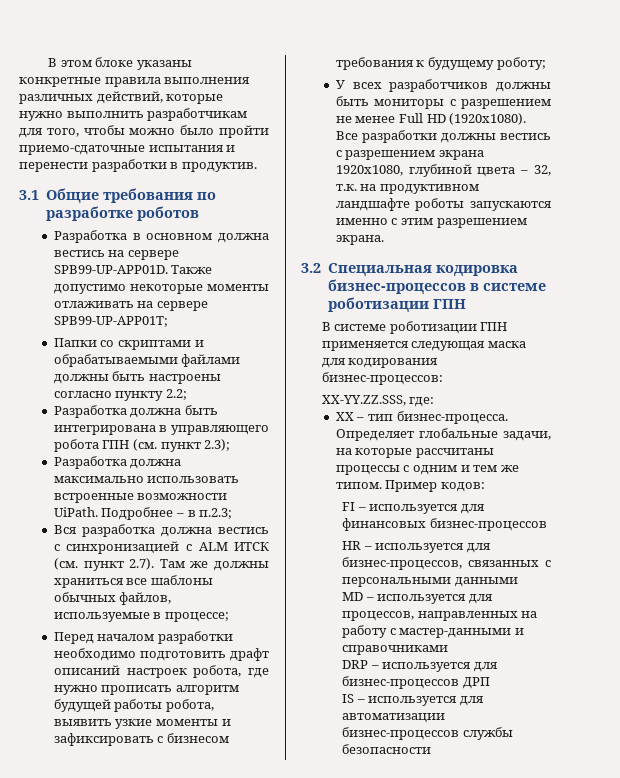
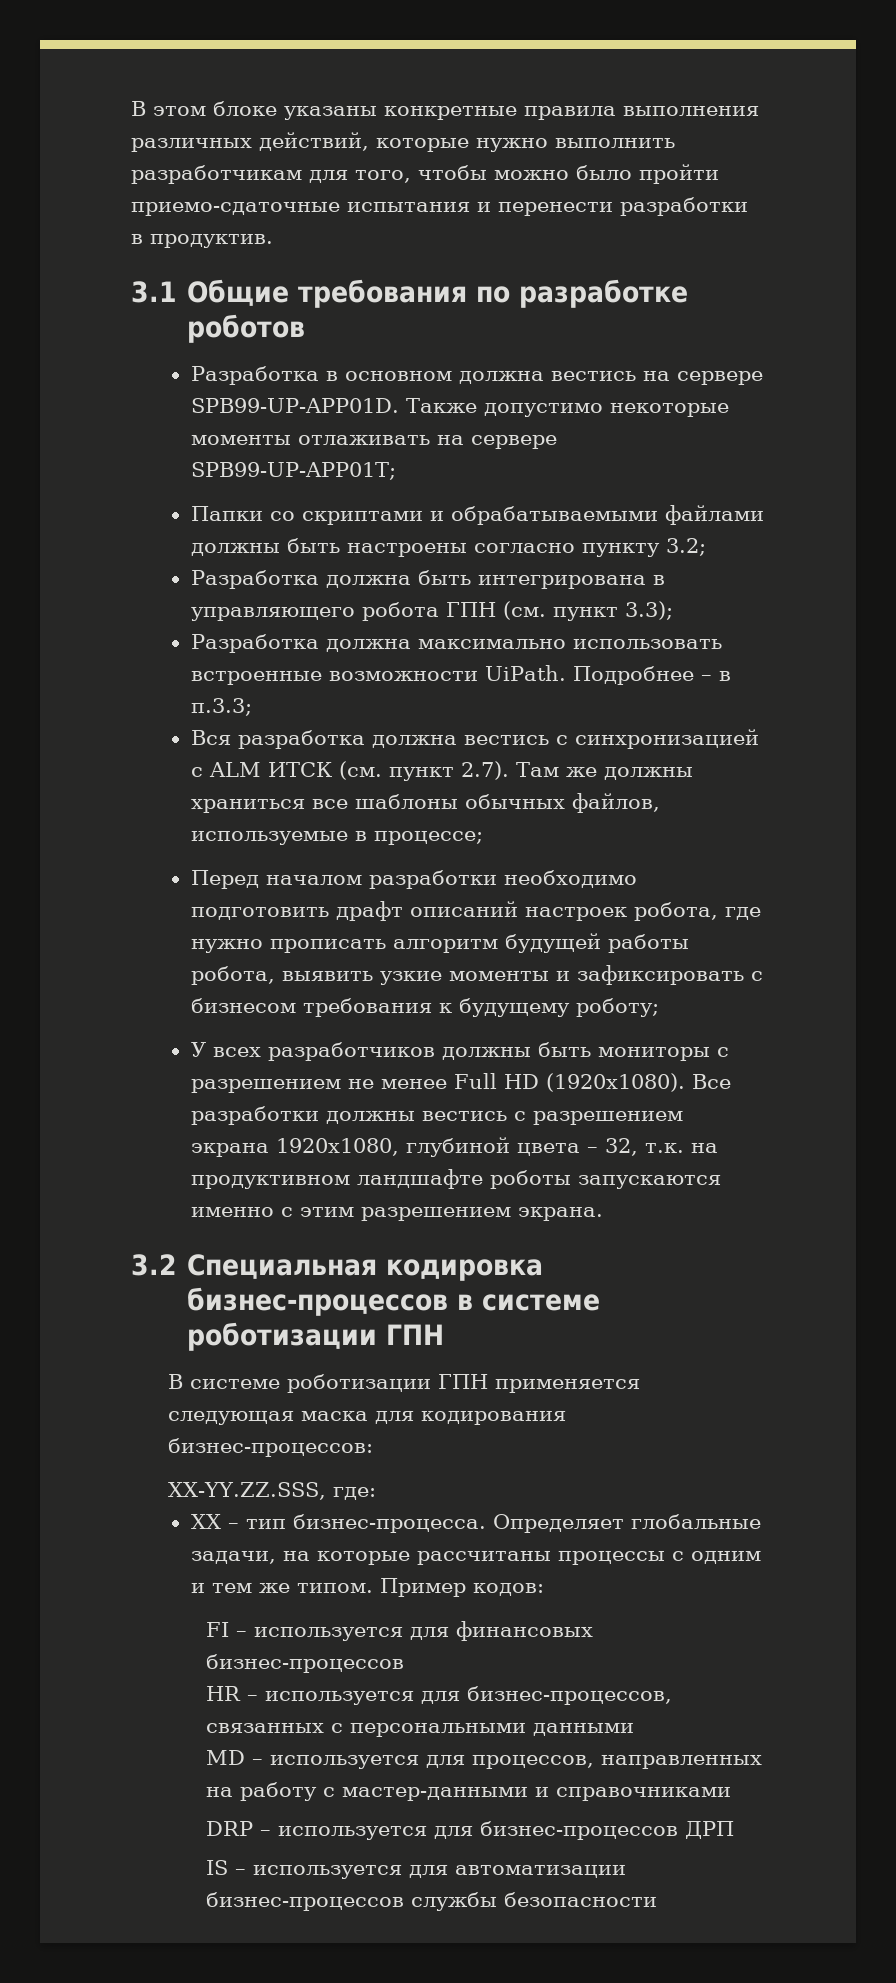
- Папки со скриптами и обрабатываемыми файлами должны быть настроены согласно пункту 2.2;
+ Папки со скриптами и обрабатываемыми файлами должны быть настроены согласно пункту 3.2;
- Разработка должна быть интегрирована в управляющего робота ГПН (см. пункт 2.3);
+ Разработка должна быть интегрирована в управляющего робота ГПН (см. пункт 3.3);
- Подробнее – в п.2.3;
+ Подробнее – в п.3.3;

